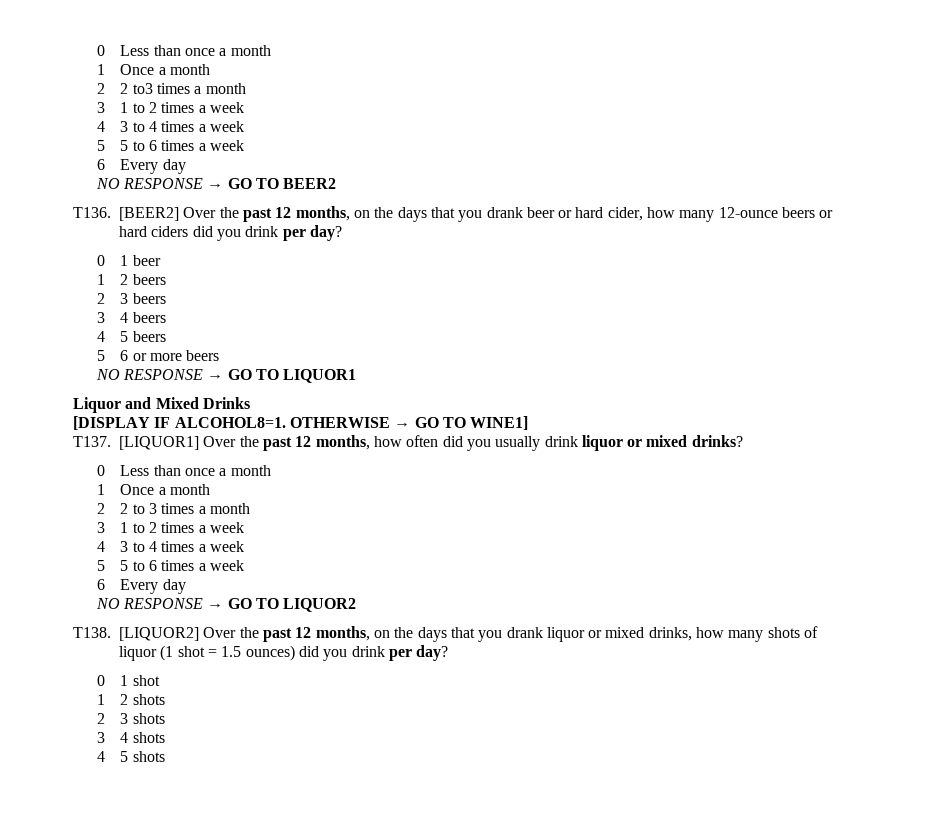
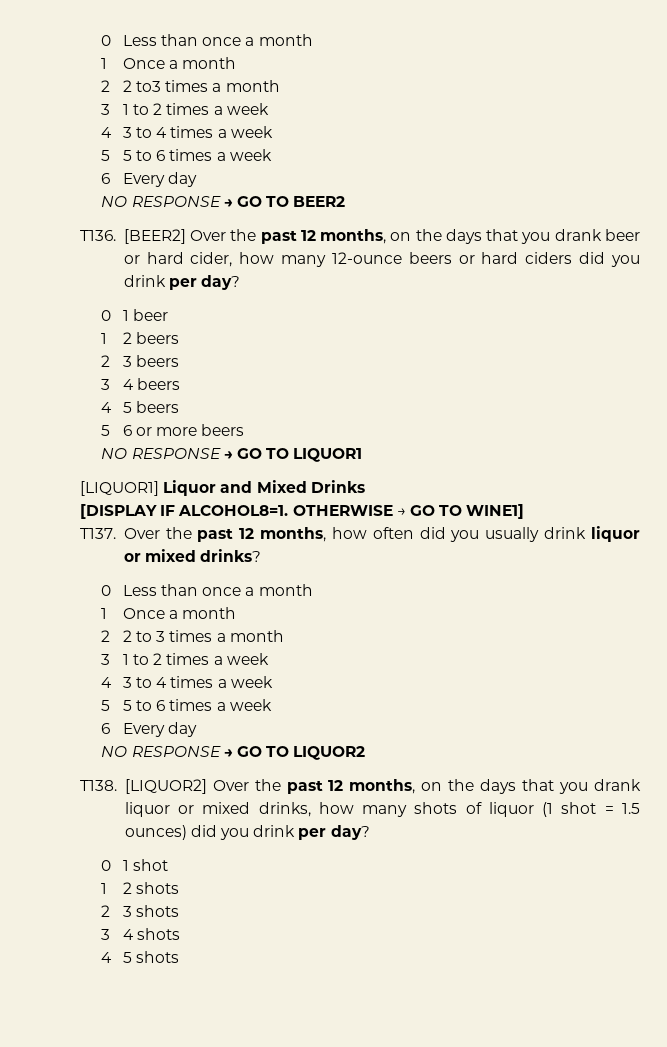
- Liquor and Mixed Drinks
+ [LIQUOR1] Liquor and Mixed Drinks
- [LIQUOR1] Over the past 12 months, how often did you usually drink liquor or mixed drinks?
+ Over the past 12 months, how often did you usually drink liquor or mixed drinks?

